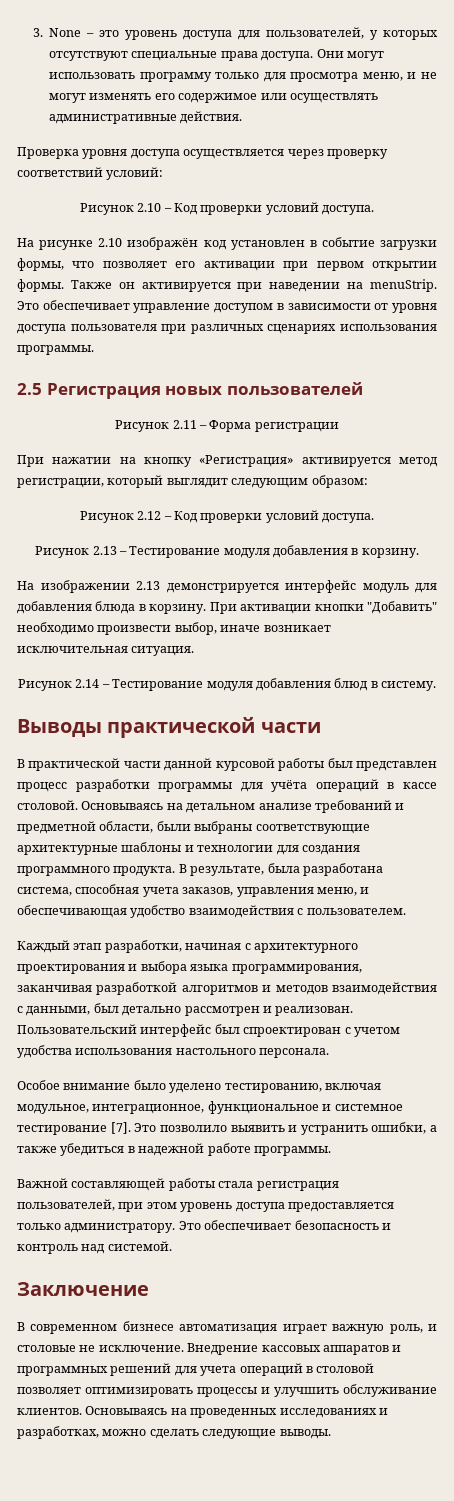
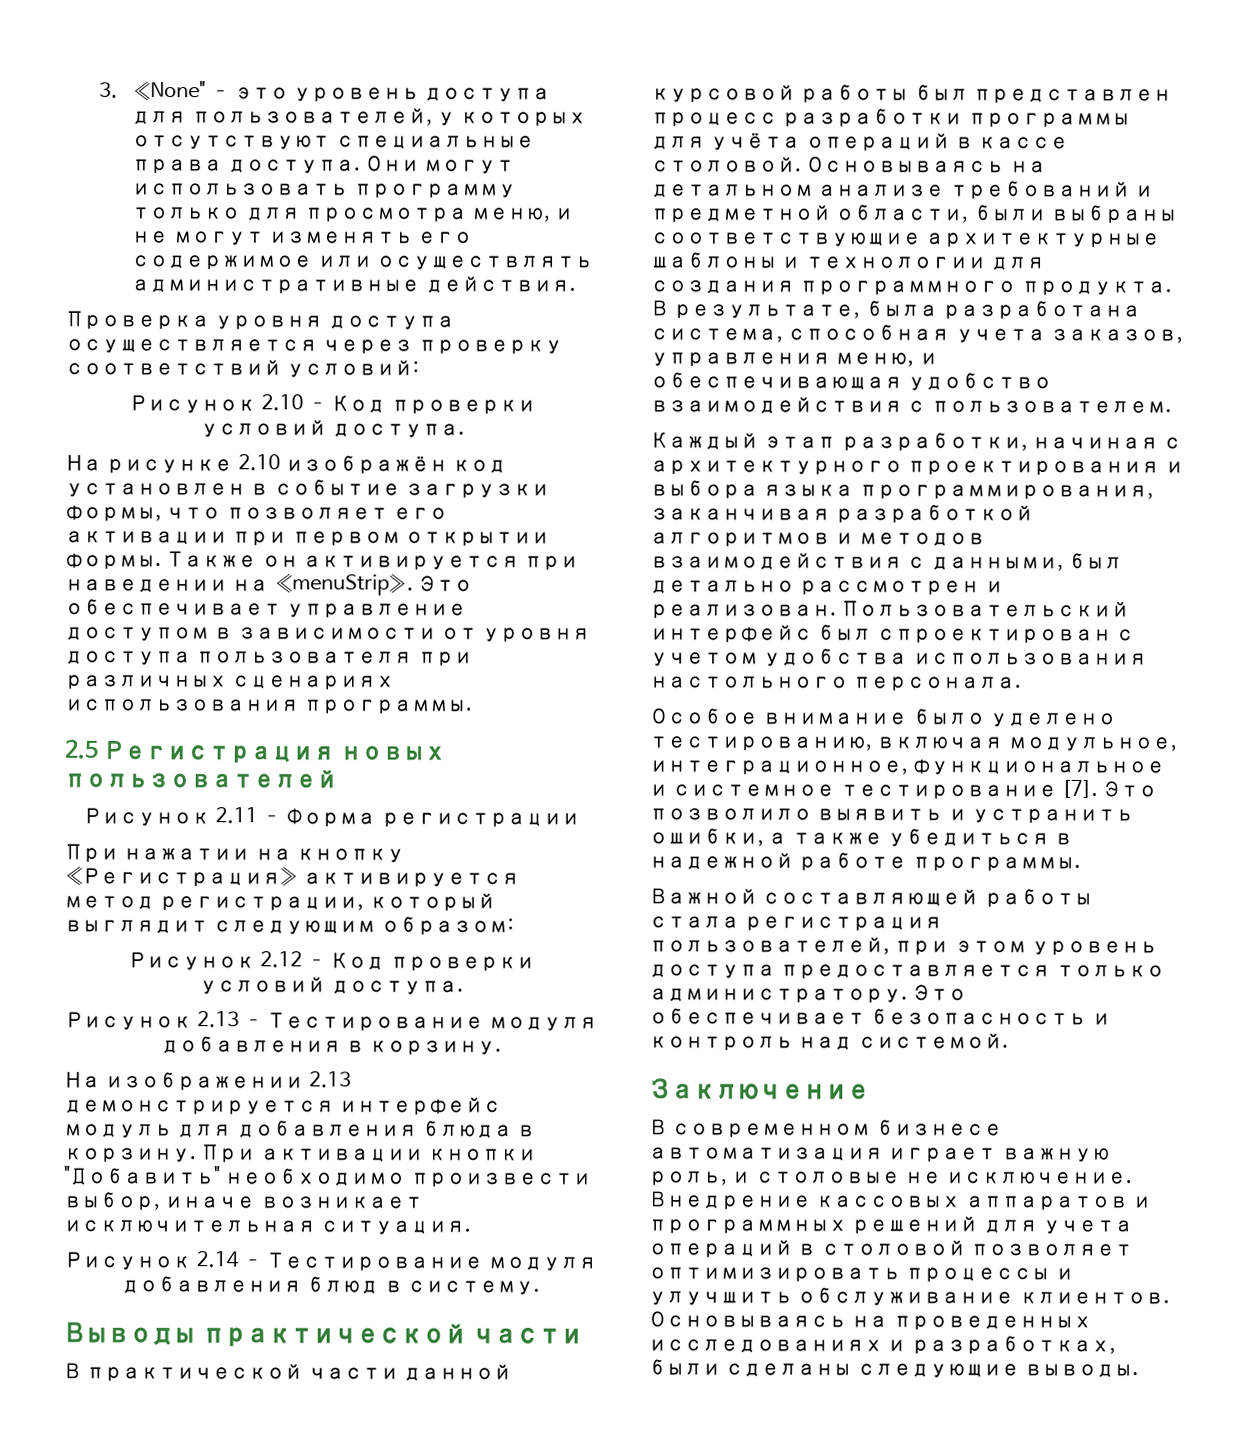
- 3. None – это уровень доступа для пользователей, у которых отсутствуют специальные права доступа.
+ 3. «None" – это уровень доступа для пользователей, у которых отсутствуют специальные права доступа.
- Также он активируется при наведении на menuStrip.
+ Также он активируется при наведении на «menuStrip».
- Основываясь на проведенных исследованиях и разработках, можно сделать следующие выводы.
+ Основываясь на проведенных исследованиях и разработках, были сделаны следующие выводы.

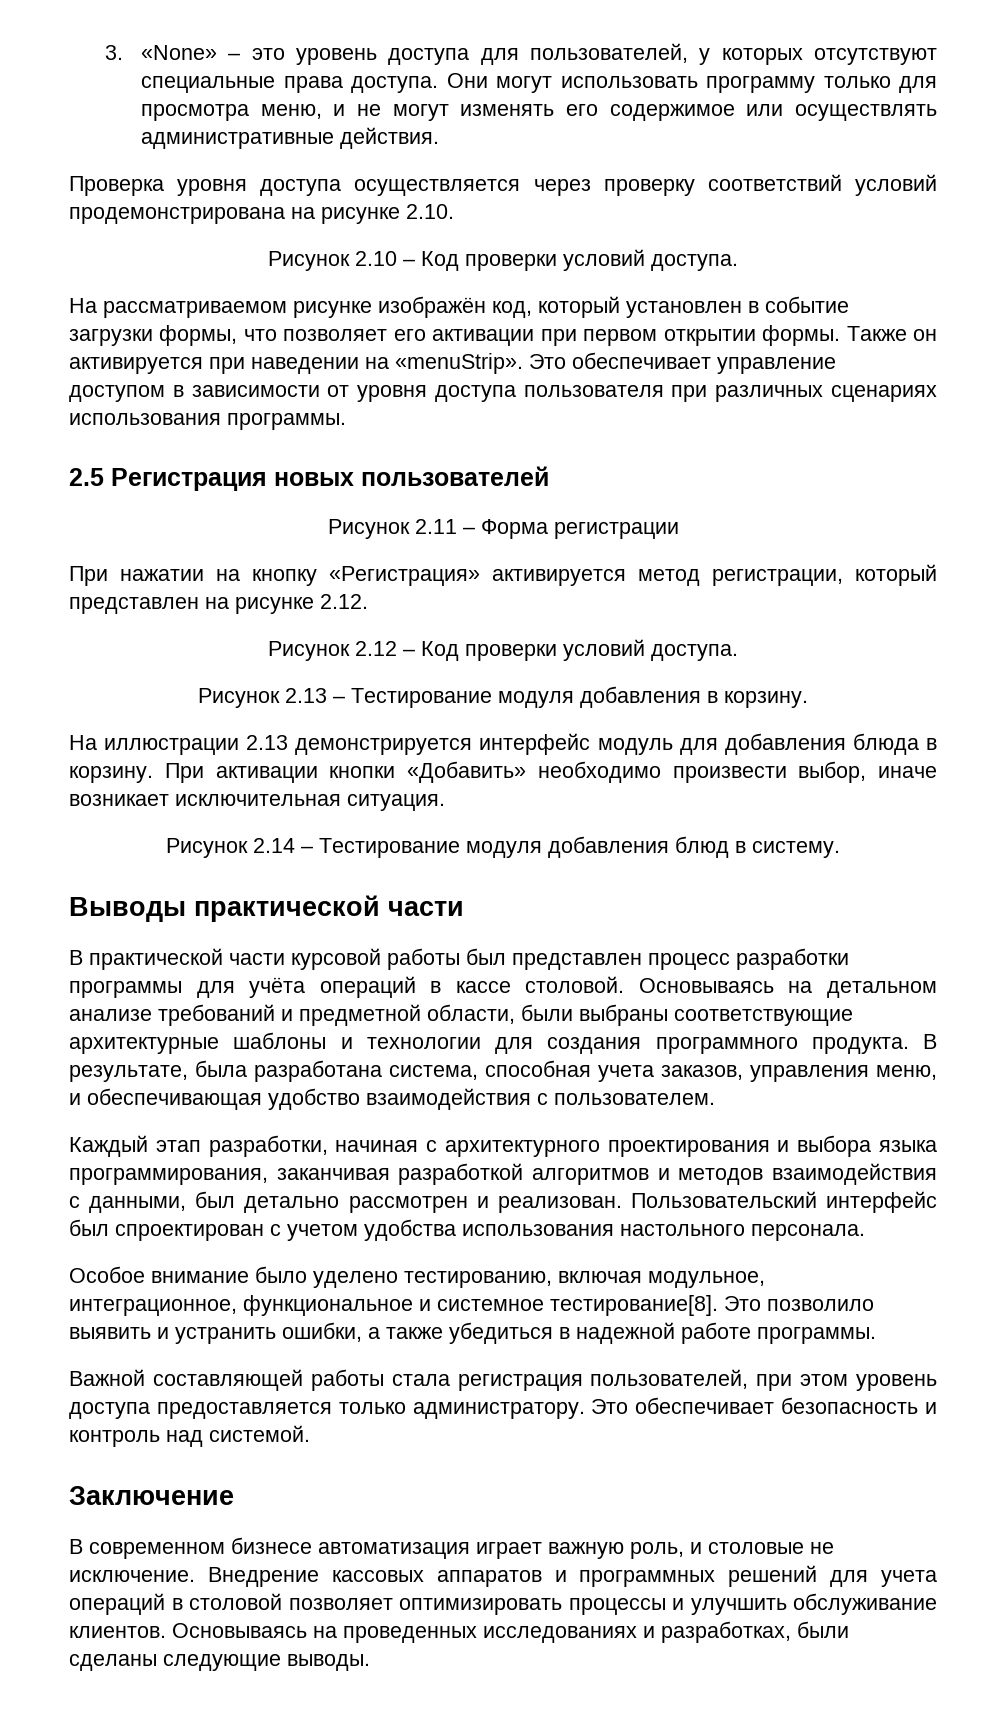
- 3. «None" – это уровень доступа для пользователей, у которых отсутствуют специальные права доступа.
+ 3. «None» – это уровень доступа для пользователей, у которых отсутствуют специальные права доступа.
- Проверка уровня доступа осуществляется через проверку соответствий условий:
+ Проверка уровня доступа осуществляется через проверку соответствий условий продемонстрирована на рисунке 2.10.
- На рисунке 2.10 изображён код установлен в событие загрузки формы, что позволяет его активации при первом открытии формы.
+ На рассматриваемом рисунке изображён код, который установлен в событие загрузки формы, что позволяет его активации при первом открытии формы.
- При нажатии на кнопку «Регистрация» активируется метод регистрации, который выглядит следующим образом:
+ При нажатии на кнопку «Регистрация» активируется метод регистрации, который представлен на рисунке 2.12.
- На изображении 2.13 демонстрируется интерфейс модуль для добавления блюда в корзину.
+ На иллюстрации 2.13 демонстрируется интерфейс модуль для добавления блюда в корзину.
- При активации кнопки "Добавить" необходимо произвести выбор, иначе возникает исключительная ситуация.
+ При активации кнопки «Добавить» необходимо произвести выбор, иначе возникает исключительная ситуация.
- В практической части данной курсовой работы был представлен процесс разработки программы для учёта операций в кассе столовой.
+ В практической части курсовой работы был представлен процесс разработки программы для учёта операций в кассе столовой.
- Особое внимание было уделено тестированию, включая модульное, интеграционное, функциональное и системное тестирование [7].
+ Особое внимание было уделено тестированию, включая модульное, интеграционное, функциональное и системное тестирование[8].

